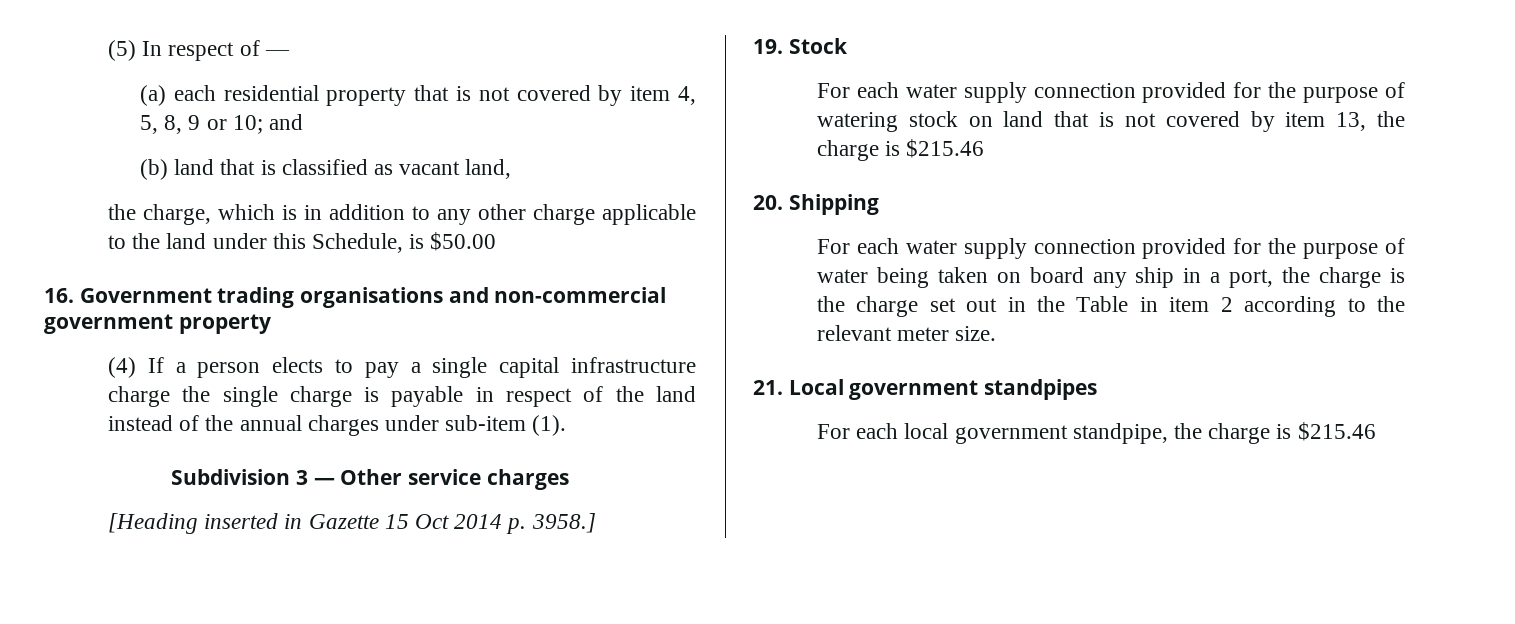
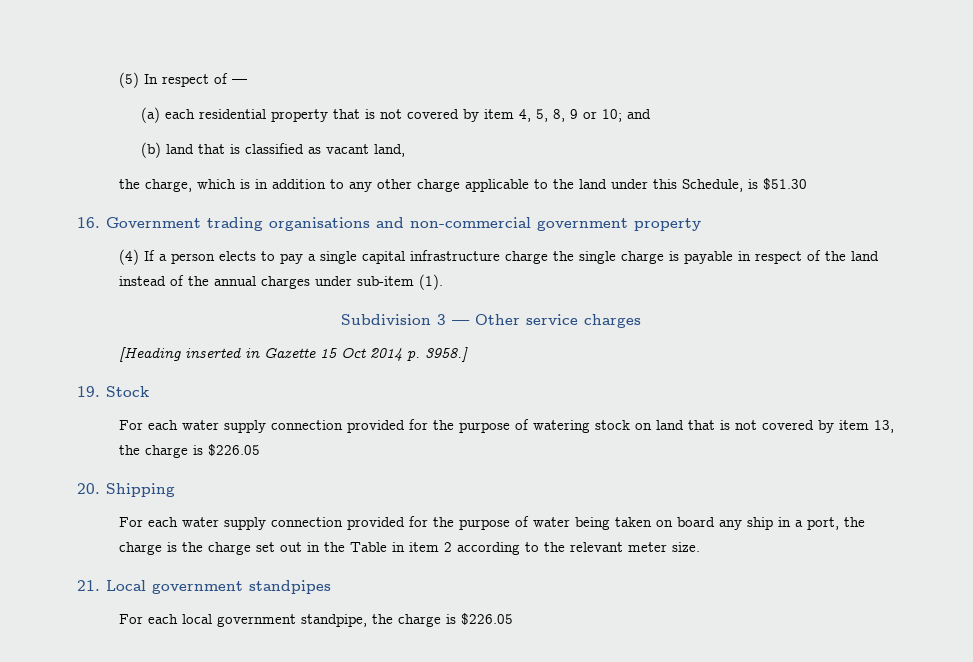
- the charge, which is in addition to any other charge applicable to the land under this Schedule, is $50.00
+ the charge, which is in addition to any other charge applicable to the land under this Schedule, is $51.30
- For each water supply connection provided for the purpose of watering stock on land that is not covered by item 13, the charge is $215.46
+ For each water supply connection provided for the purpose of watering stock on land that is not covered by item 13, the charge is $226.05
- For each local government standpipe, the charge is $215.46
+ For each local government standpipe, the charge is $226.05

